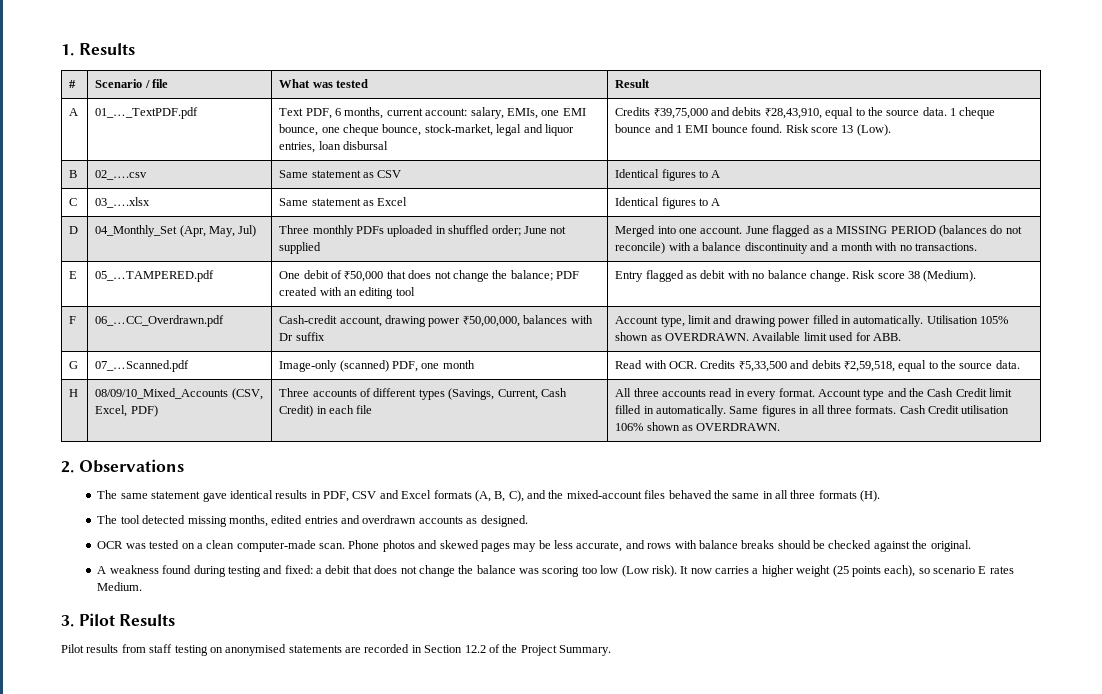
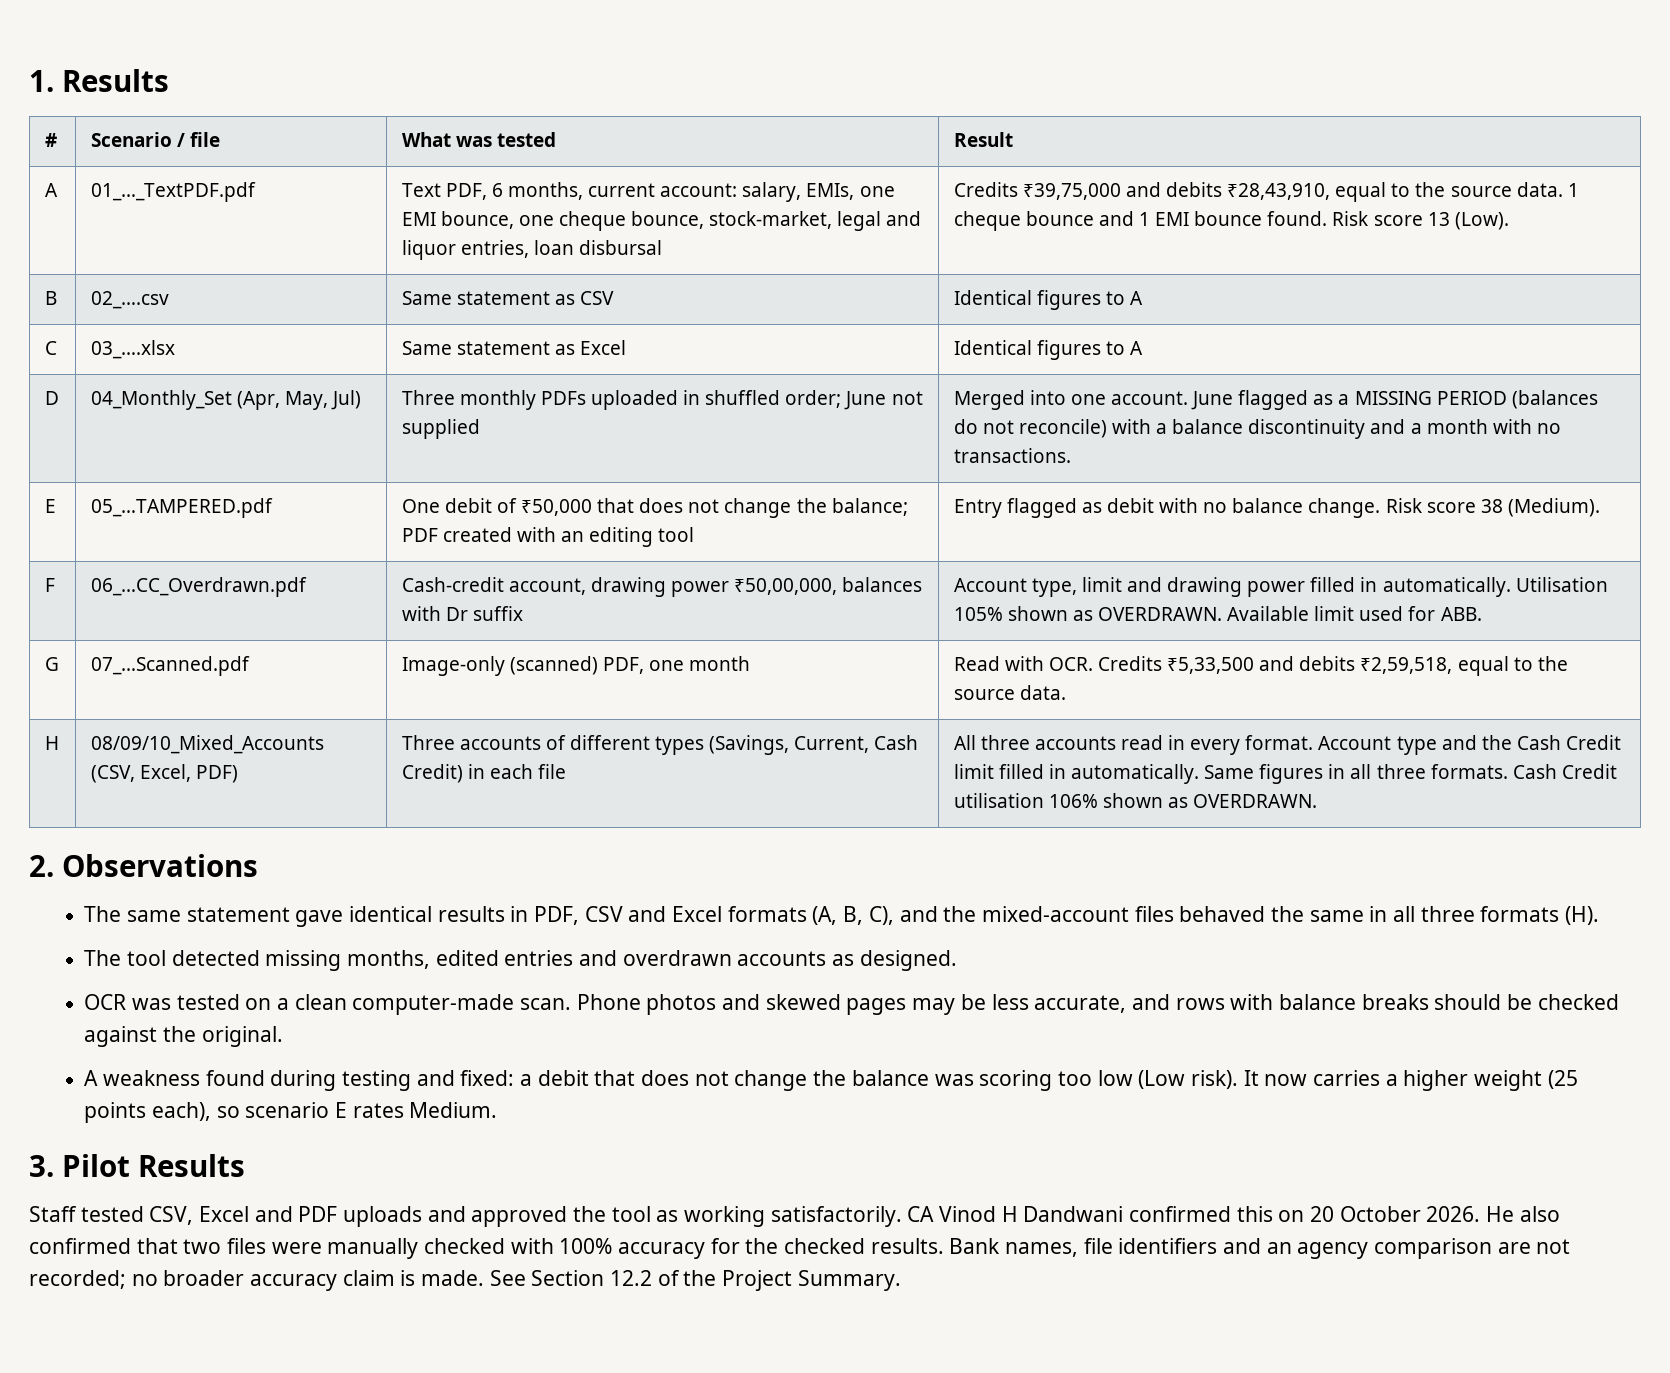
- Pilot results from staff testing on anonymised statements are recorded in Section 12.2 of the Project Summary.
+ Staff tested CSV, Excel and PDF uploads and approved the tool as working satisfactorily. CA Vinod H Dandwani confirmed this on 20 October 2026. He also confirmed that two files were manually checked with 100% accuracy for the checked results. Bank names, file identifiers and an agency comparison are not recorded; no broader accuracy claim is made. See Section 12.2 of the Project Summary.

